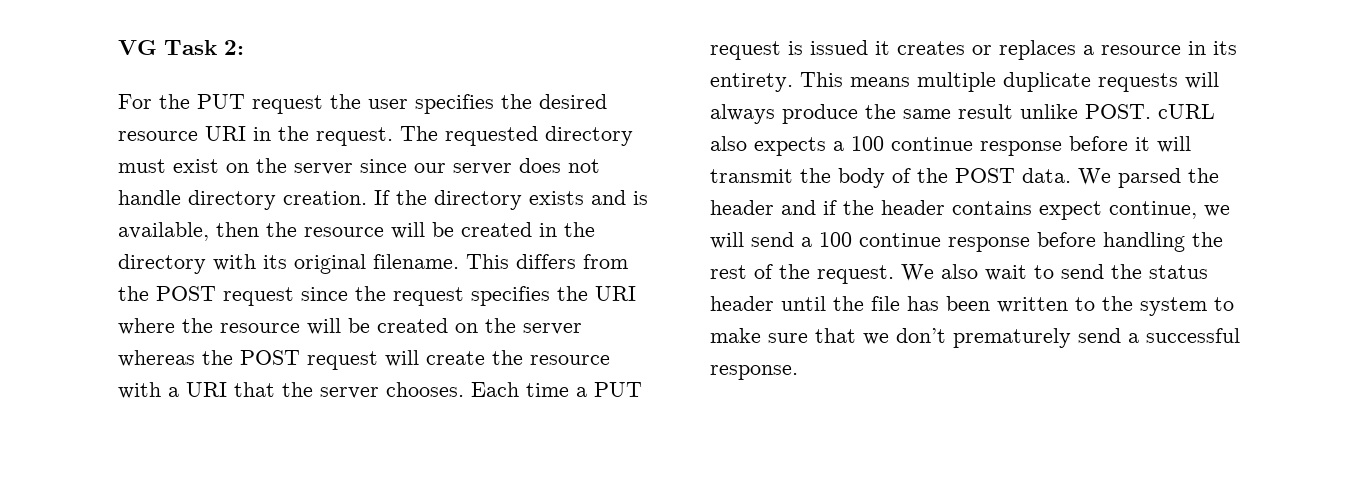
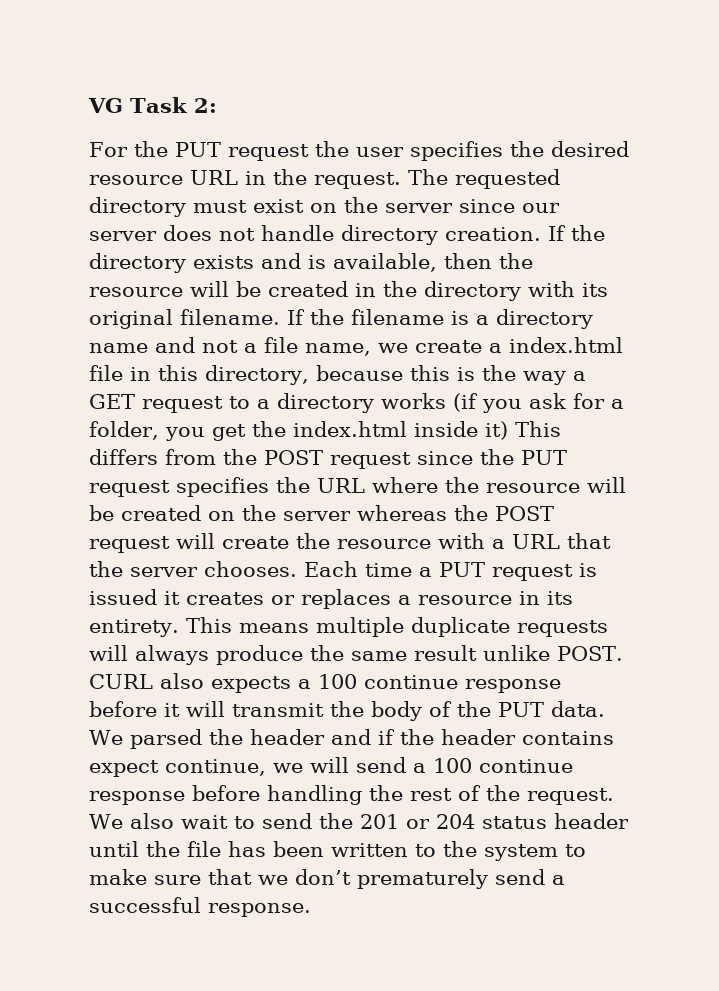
- For the PUT request the user specifies the desired resource URI in the request.
+ For the PUT request the user specifies the desired resource URL in the request.
- This differs from the POST request since the request specifies the URI where the resource will be created on the server whereas the POST request will create the resource with a URI that the server chooses.
+ If the filename is a directory name and not a file name, we create a index.html file in this directory, because this is the way a GET request to a directory works (if you ask for a folder, you get the index.html inside it) This differs from the POST request since the PUT request specifies the URL where the resource will be created on the server whereas the POST request will create the resource with a URL that the server chooses.
- This means multiple duplicate requests will always produce the same result unlike POST. cURL also expects a 100 continue response before it will transmit the body of the POST data.
+ This means multiple duplicate requests will always produce the same result unlike POST. CURL also expects a 100 continue response before it will transmit the body of the PUT data.
- We also wait to send the status header until the file has been written to the system to make sure that we don’t prematurely send a successful response.
+ We also wait to send the 201 or 204 status header until the file has been written to the system to make sure that we don’t prematurely send a successful response.

